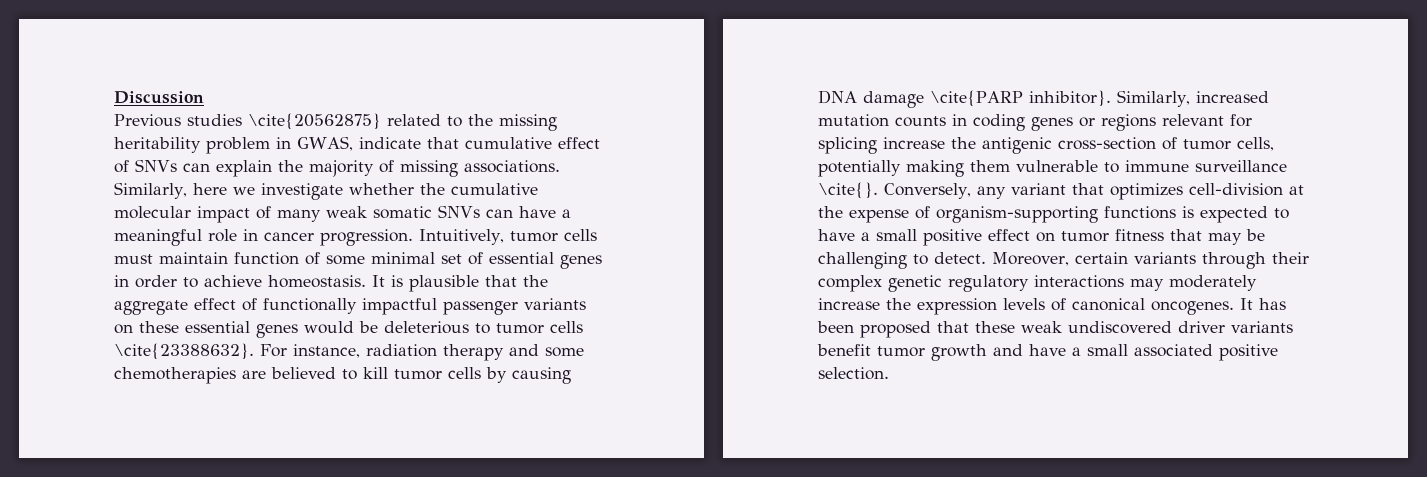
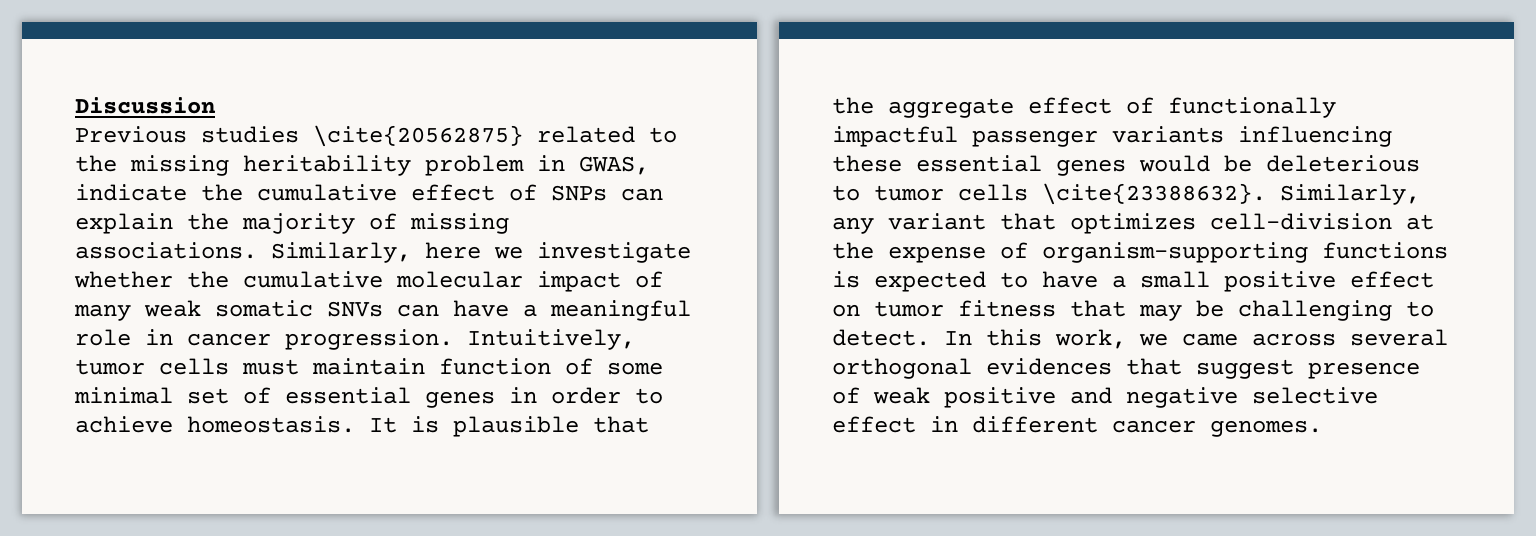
- Previous studies \cite{20562875} related to the missing heritability problem in GWAS, indicate that cumulative effect of SNVs can explain the majority of missing associations.
+ Previous studies \cite{20562875} related to the missing heritability problem in GWAS, indicate the cumulative effect of SNPs can explain the majority of missing associations.
- It is plausible that the aggregate effect of functionally impactful passenger variants on these essential genes would be deleterious to tumor cells \cite{23388632}.
+ It is plausible that the aggregate effect of functionally impactful passenger variants influencing these essential genes would be deleterious to tumor cells \cite{23388632}.
- For instance, radiation therapy and some chemotherapies are believed to kill tumor cells by causing DNA damage \cite{PARP inhibitor}. Similarly, increased mutation counts in coding genes or regions relevant for splicing increase the antigenic cross-section of tumor cells, potentially making them vulnerable to immune surveillance \cite{}. Conversely, any variant that optimizes cell-division at the expense of organism-supporting functions is expected to have a small positive effect on tumor fitness that may be challenging to detect.
+ Similarly, any variant that optimizes cell-division at the expense of organism-supporting functions is expected to have a small positive effect on tumor fitness that may be challenging to detect.
- Moreover, certain variants through their complex genetic regulatory interactions may moderately increase the expression levels of canonical oncogenes. It has been proposed that these weak undiscovered driver variants benefit tumor growth and have a small associated positive selection.
+ In this work, we came across several orthogonal evidences that suggest presence of weak positive and negative selective effect in different cancer genomes.

